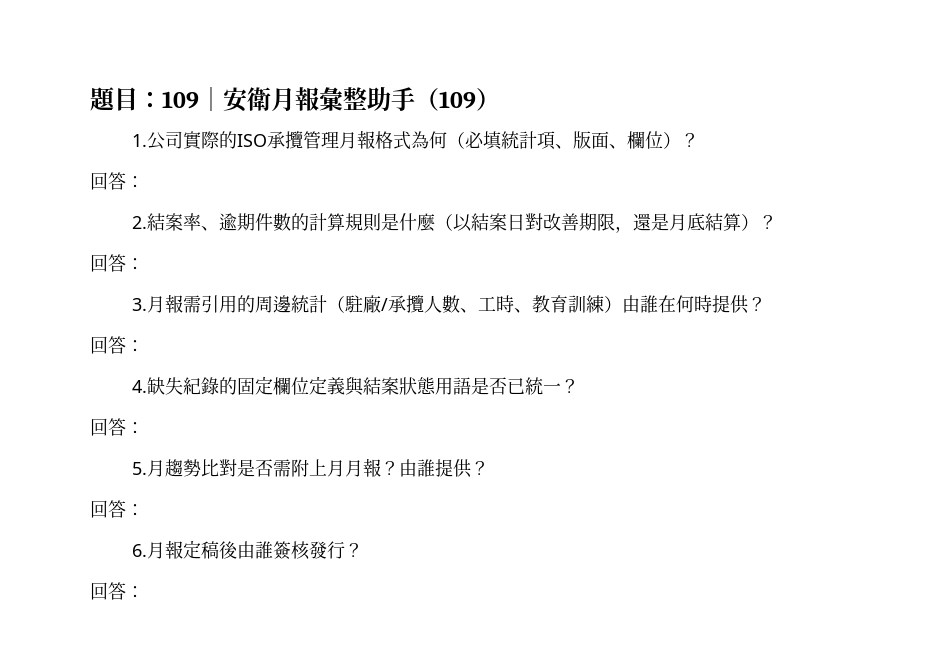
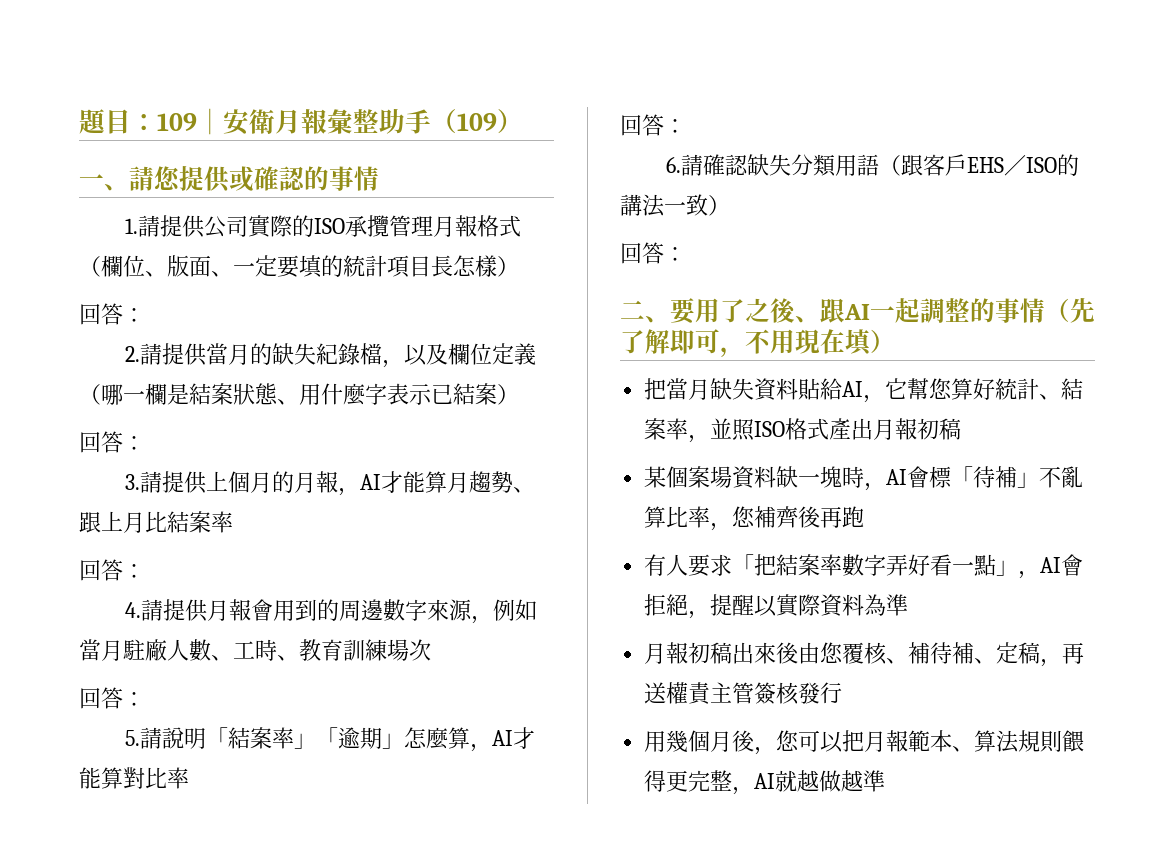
+ 一、請您提供或確認的事情
- 1.公司實際的ISO承攬管理月報格式為何（必填統計項、版面、欄位）？
+ 1.請提供公司實際的ISO承攬管理月報格式（欄位、版面、一定要填的統計項目長怎樣）
- 2.結案率、逾期件數的計算規則是什麼（以結案日對改善期限，還是月底結算）？
+ 2.請提供當月的缺失紀錄檔，以及欄位定義（哪一欄是結案狀態、用什麼字表示已結案）
- 3.月報需引用的周邊統計（駐廠/承攬人數、工時、教育訓練）由誰在何時提供？
+ 3.請提供上個月的月報，AI才能算月趨勢、跟上月比結案率
  回答：
- 4.缺失紀錄的固定欄位定義與結案狀態用語是否已統一？
+ 4.請提供月報會用到的周邊數字來源，例如當月駐廠人數、工時、教育訓練場次
  回答：
- 5.月趨勢比對是否需附上月月報？由誰提供？
+ 5.請說明「結案率」「逾期」怎麼算，AI才能算對比率
  回答：
- 6.月報定稿後由誰簽核發行？
+ 6.請確認缺失分類用語（跟客戶EHS／ISO的講法一致）
  回答：
+ 二、要用了之後、跟AI一起調整的事情（先了解即可，不用現在填）
+ 把當月缺失資料貼給AI，它幫您算好統計、結案率，並照ISO格式產出月報初稿
+ 某個案場資料缺一塊時，AI會標「待補」不亂算比率，您補齊後再跑
+ 有人要求「把結案率數字弄好看一點」，AI會拒絕，提醒以實際資料為準
+ 月報初稿出來後由您覆核、補待補、定稿，再送權責主管簽核發行
+ 用幾個月後，您可以把月報範本、算法規則餵得更完整，AI就越做越準

